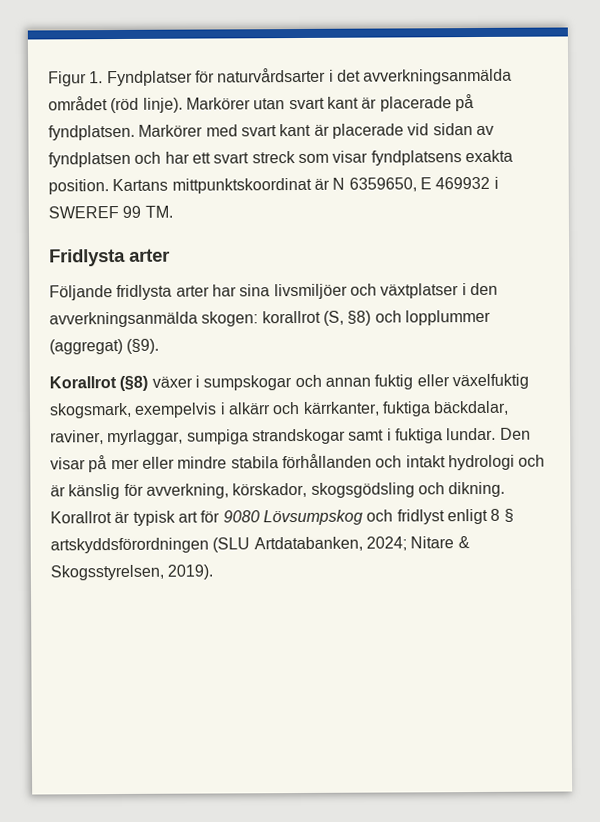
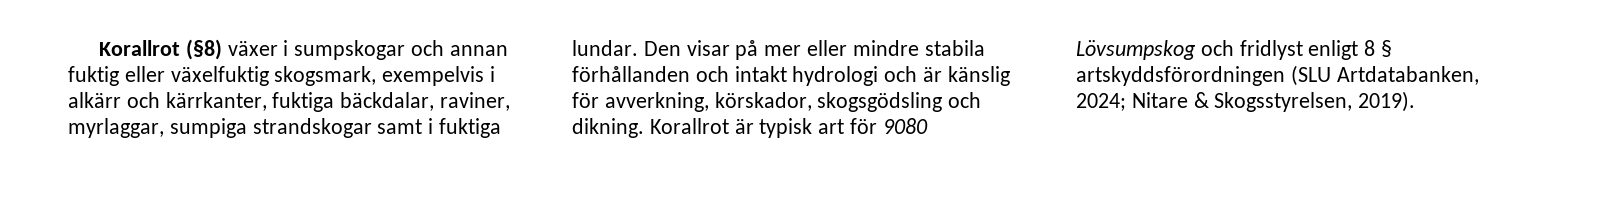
- Figur 1. Fyndplatser för naturvårdsarter i det avverkningsanmälda området (röd linje). Markörer utan svart kant är placerade på fyndplatsen. Markörer med svart kant är placerade vid sidan av fyndplatsen och har ett svart streck som visar fyndplatsens exakta position. Kartans mittpunktskoordinat är N 6359650, E 469932 i SWEREF 99 TM.
- Fridlysta arter
- Följande fridlysta arter har sina livsmiljöer och växtplatser i den avverkningsanmälda skogen: korallrot (S, §8) och lopplummer (aggregat) (§9).

